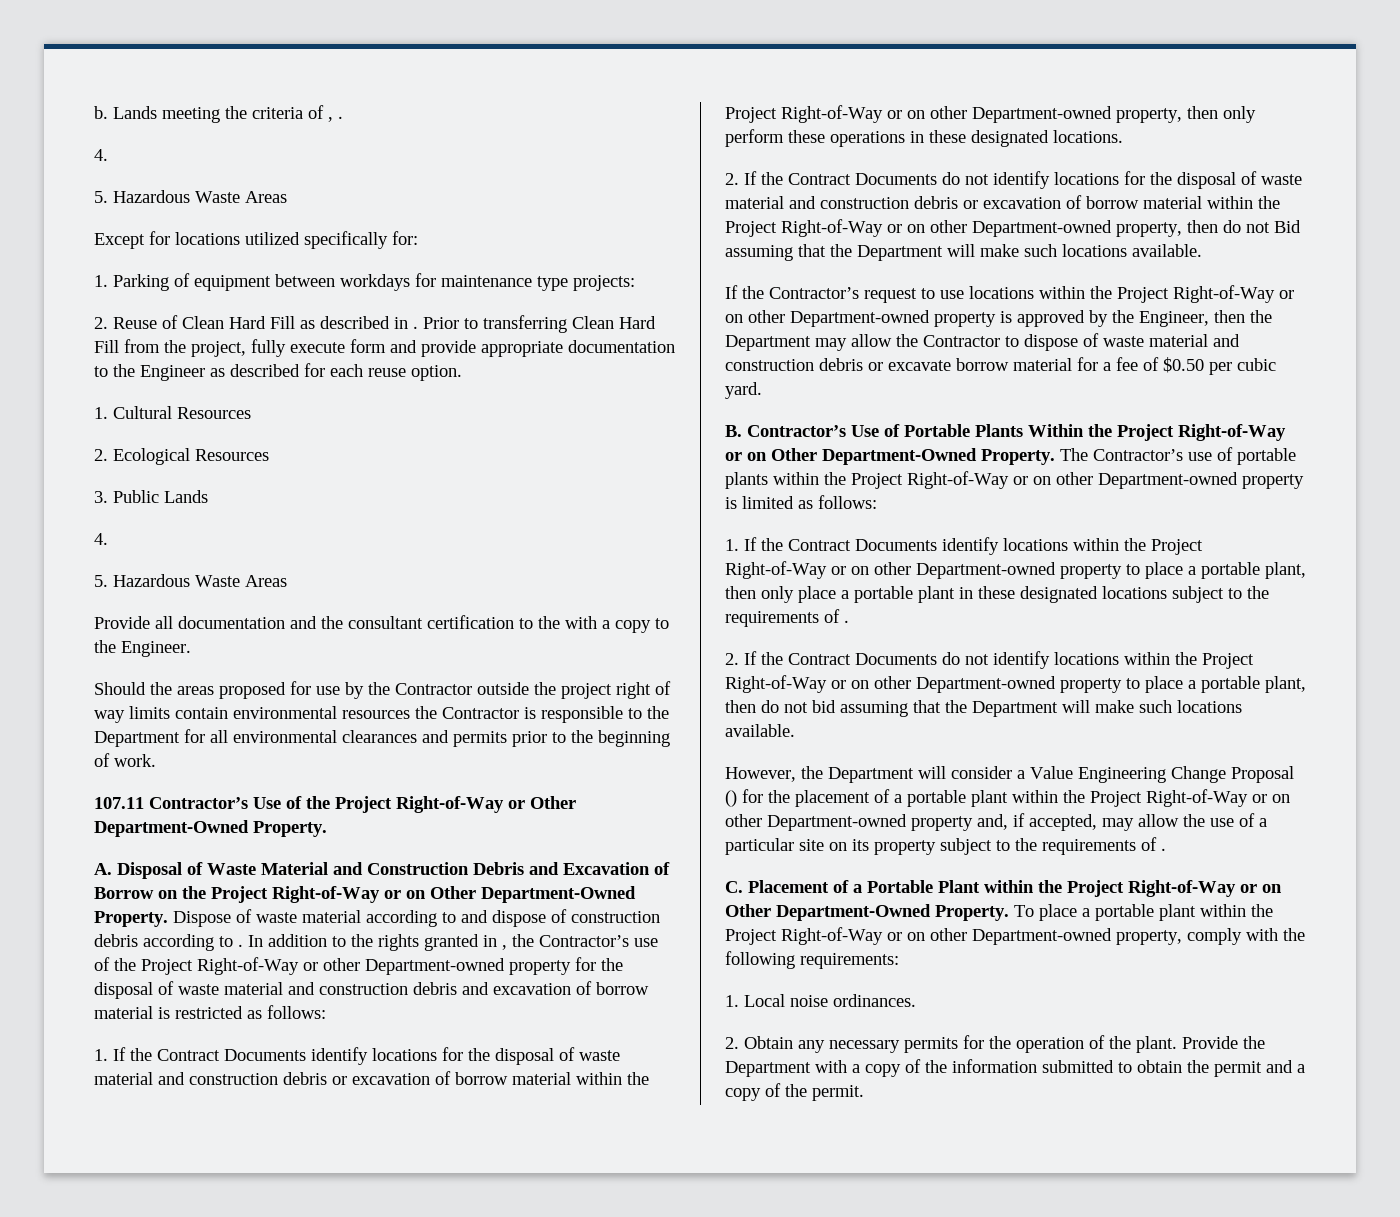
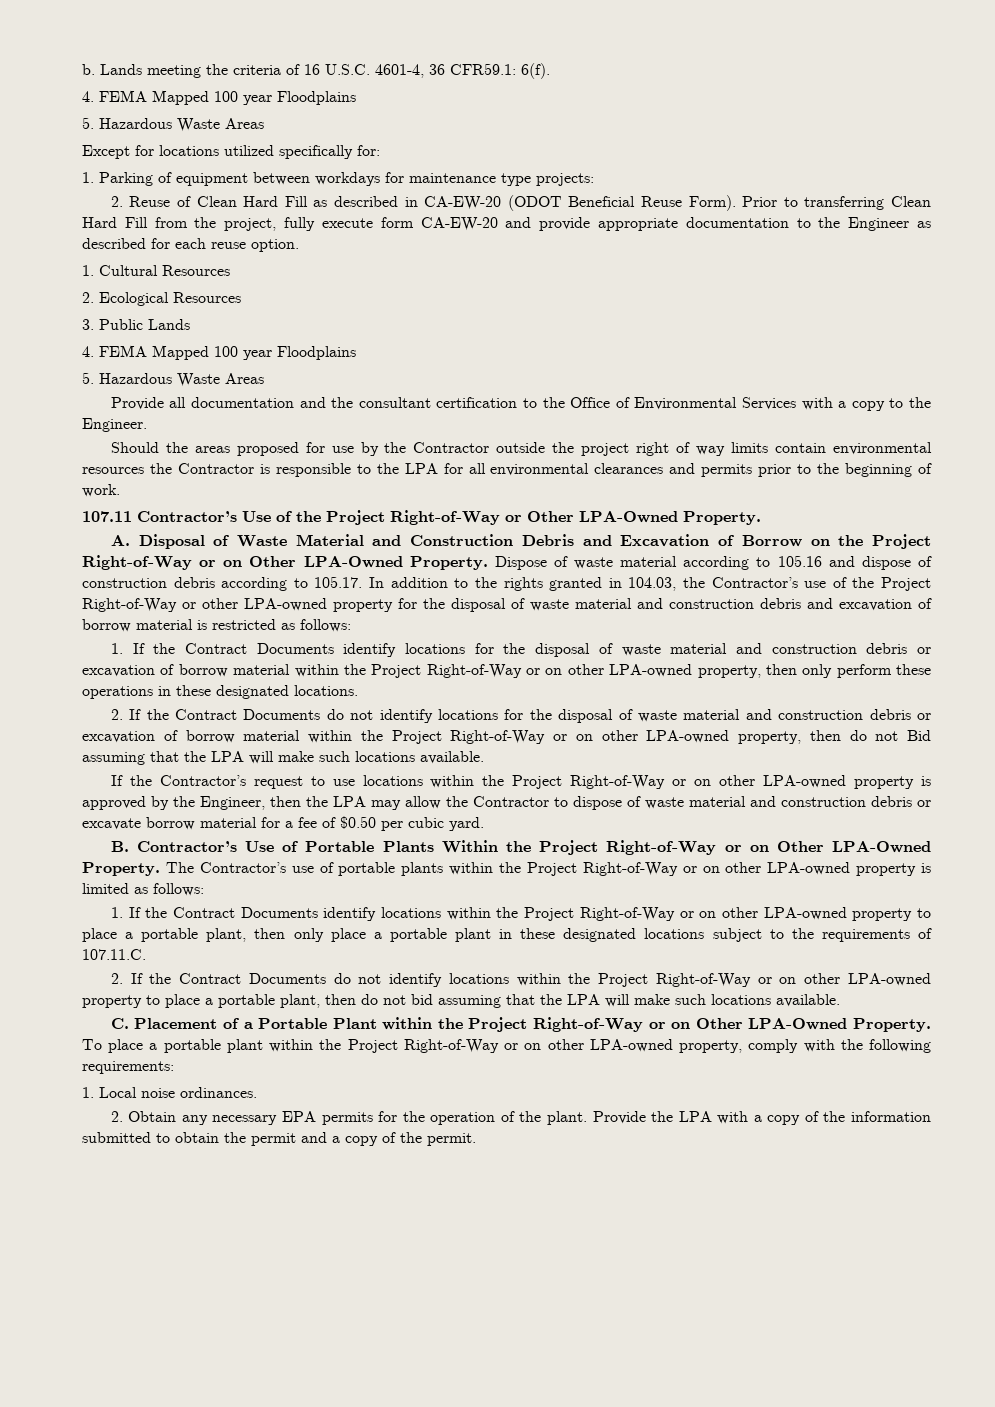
- Lands meeting the criteria of , .
- 4.
+ Lands meeting the criteria of 16 U.S.C. 4601-4, 36 CFR59.1: 6(f).
+ 4. FEMA Mapped 100 year Floodplains
- 2. Reuse of Clean Hard Fill as described in .
+ 2. Reuse of Clean Hard Fill as described in CA-EW-20 (ODOT Beneficial Reuse Form).
- Prior to transferring Clean Hard Fill from the project, fully execute form and provide appropriate documentation to the Engineer as described for each reuse option.
+ Prior to transferring Clean Hard Fill from the project, fully execute form CA-EW-20 and provide appropriate documentation to the Engineer as described for each reuse option.
  3. Public Lands
- 4.
+ 4. FEMA Mapped 100 year Floodplains
- Provide all documentation and the consultant certification to the with a copy to the Engineer.
+ Provide all documentation and the consultant certification to the Office of Environmental Services with a copy to the Engineer.
- Should the areas proposed for use by the Contractor outside the project right of way limits contain environmental resources the Contractor is responsible to the Department for all environmental clearances and permits prior to the beginning of work.
+ Should the areas proposed for use by the Contractor outside the project right of way limits contain environmental resources the Contractor is responsible to the LPA for all environmental clearances and permits prior to the beginning of work.
- 107.11 Contractor’s Use of the Project Right-of-Way or Other Department-Owned Property.
+ 107.11 Contractor’s Use of the Project Right-of-Way or Other LPA-Owned Property.
- A. Disposal of Waste Material and Construction Debris and Excavation of Borrow on the Project Right-of-Way or on Other Department-Owned Property.
+ A. Disposal of Waste Material and Construction Debris and Excavation of Borrow on the Project Right-of-Way or on Other LPA-Owned Property.
- Dispose of waste material according to and dispose of construction debris according to . In addition to the rights granted in , the Contractor’s use of the Project Right-of-Way or other Department-owned property for the disposal of waste material and construction debris and excavation of borrow material is restricted as follows:
+ Dispose of waste material according to 105.16 and dispose of construction debris according to 105.17. In addition to the rights granted in 104.03, the Contractor’s use of the Project Right-of-Way or other LPA-owned property for the disposal of waste material and construction debris and excavation of borrow material is restricted as follows:
- 1. If the Contract Documents identify locations for the disposal of waste material and construction debris or excavation of borrow material within the Project Right-of-Way or on other Department-owned property, then only perform these operations in these designated locations.
+ 1. If the Contract Documents identify locations for the disposal of waste material and construction debris or excavation of borrow material within the Project Right-of-Way or on other LPA-owned property, then only perform these operations in these designated locations.
- 2. If the Contract Documents do not identify locations for the disposal of waste material and construction debris or excavation of borrow material within the Project Right-of-Way or on other Department-owned property, then do not Bid assuming that the Department will make such locations available.
+ 2. If the Contract Documents do not identify locations for the disposal of waste material and construction debris or excavation of borrow material within the Project Right-of-Way or on other LPA-owned property, then do not Bid assuming that the LPA will make such locations available.
- If the Contractor’s request to use locations within the Project Right-of-Way or on other Department-owned property is approved by the Engineer, then the Department may allow the Contractor to dispose of waste material and construction debris or excavate borrow material for a fee of $0.50 per cubic yard.
+ If the Contractor’s request to use locations within the Project Right-of-Way or on other LPA-owned property is approved by the Engineer, then the LPA may allow the Contractor to dispose of waste material and construction debris or excavate borrow material for a fee of $0.50 per cubic yard.
- B. Contractor’s Use of Portable Plants Within the Project Right-of-Way or on Other Department-Owned Property.
+ B. Contractor’s Use of Portable Plants Within the Project Right-of-Way or on Other LPA-Owned Property.
- The Contractor’s use of portable plants within the Project Right-of-Way or on other Department-owned property is limited as follows:
+ The Contractor’s use of portable plants within the Project Right-of-Way or on other LPA-owned property is limited as follows:
- 1. If the Contract Documents identify locations within the Project Right-of-Way or on other Department-owned property to place a portable plant, then only place a portable plant in these designated locations subject to the requirements of .
+ 1. If the Contract Documents identify locations within the Project Right-of-Way or on other LPA-owned property to place a portable plant, then only place a portable plant in these designated locations subject to the requirements of 107.11.C.
- 2. If the Contract Documents do not identify locations within the Project Right-of-Way or on other Department-owned property to place a portable plant, then do not bid assuming that the Department will make such locations available.
- However, the Department will consider a Value Engineering Change Proposal () for the placement of a portable plant within the Project Right-of-Way or on other Department-owned property and, if accepted, may allow the use of a particular site on its property subject to the requirements of .
+ 2. If the Contract Documents do not identify locations within the Project Right-of-Way or on other LPA-owned property to place a portable plant, then do not bid assuming that the LPA will make such locations available.
- C. Placement of a Portable Plant within the Project Right-of-Way or on Other Department-Owned Property.
+ C. Placement of a Portable Plant within the Project Right-of-Way or on Other LPA-Owned Property.
- To place a portable plant within the Project Right-of-Way or on other Department-owned property, comply with the following requirements:
+ To place a portable plant within the Project Right-of-Way or on other LPA-owned property, comply with the following requirements:
- 2. Obtain any necessary permits for the operation of the plant.
+ 2. Obtain any necessary EPA permits for the operation of the plant.
- Provide the Department with a copy of the information submitted to obtain the permit and a copy of the permit.
+ Provide the LPA with a copy of the information submitted to obtain the permit and a copy of the permit.

